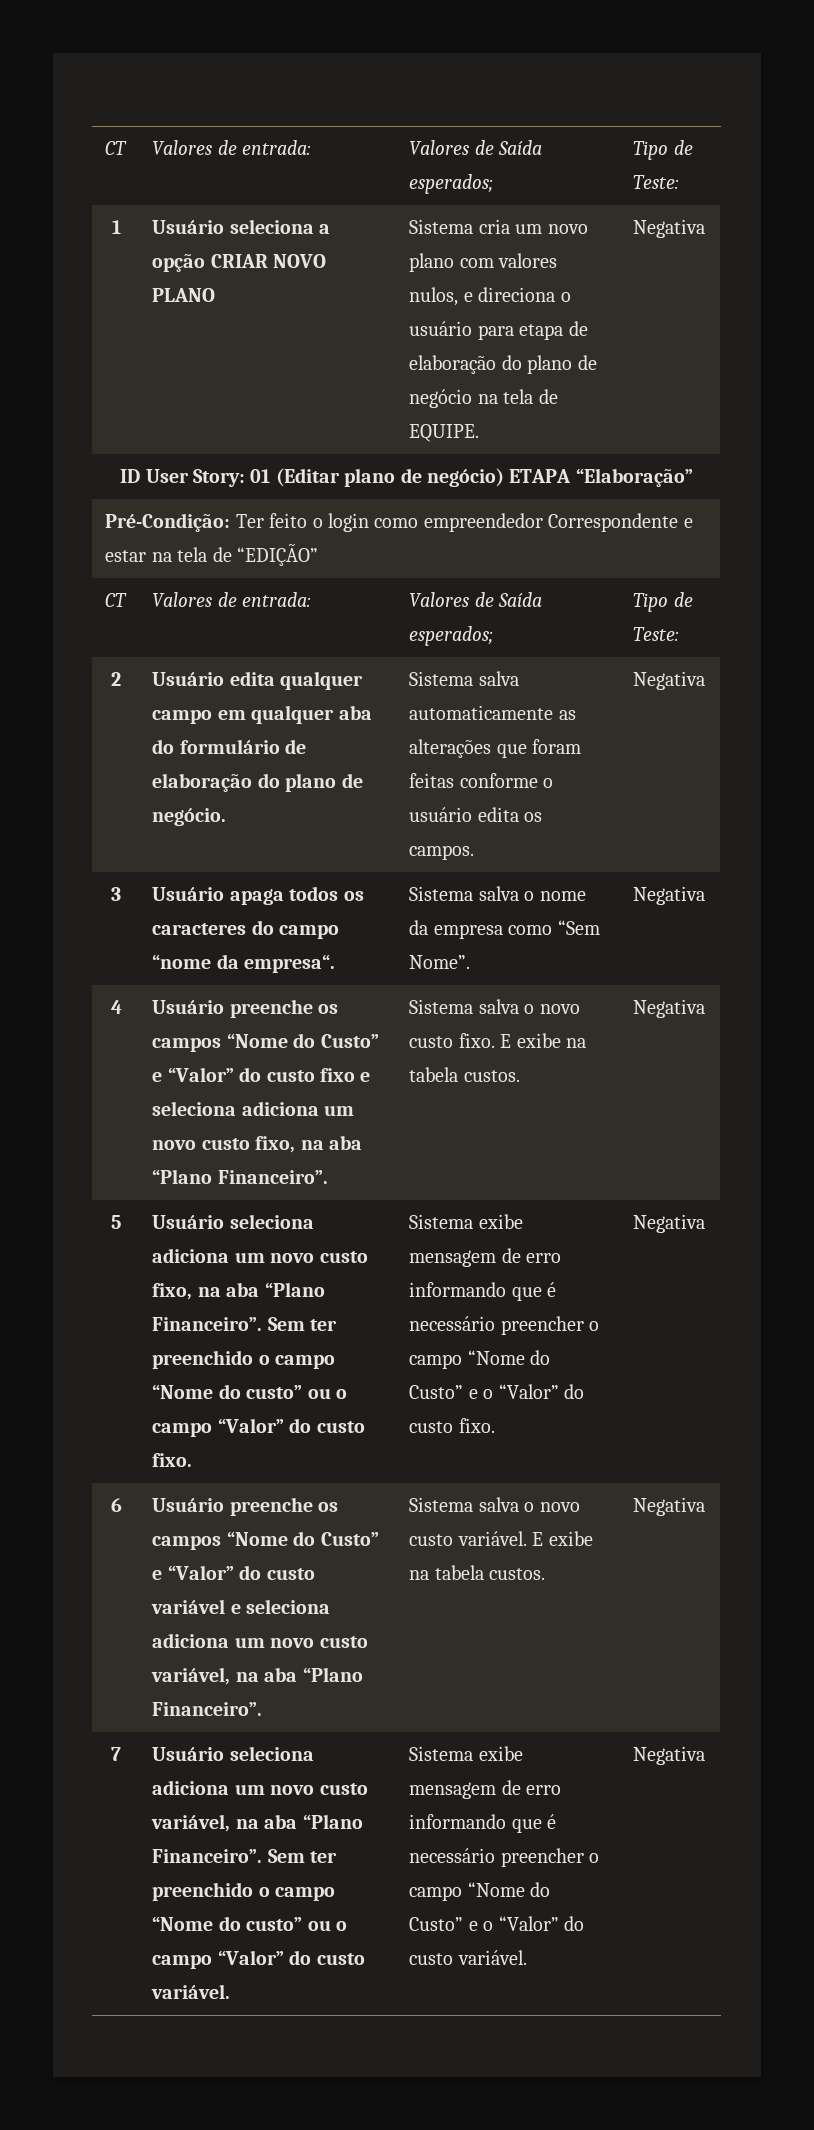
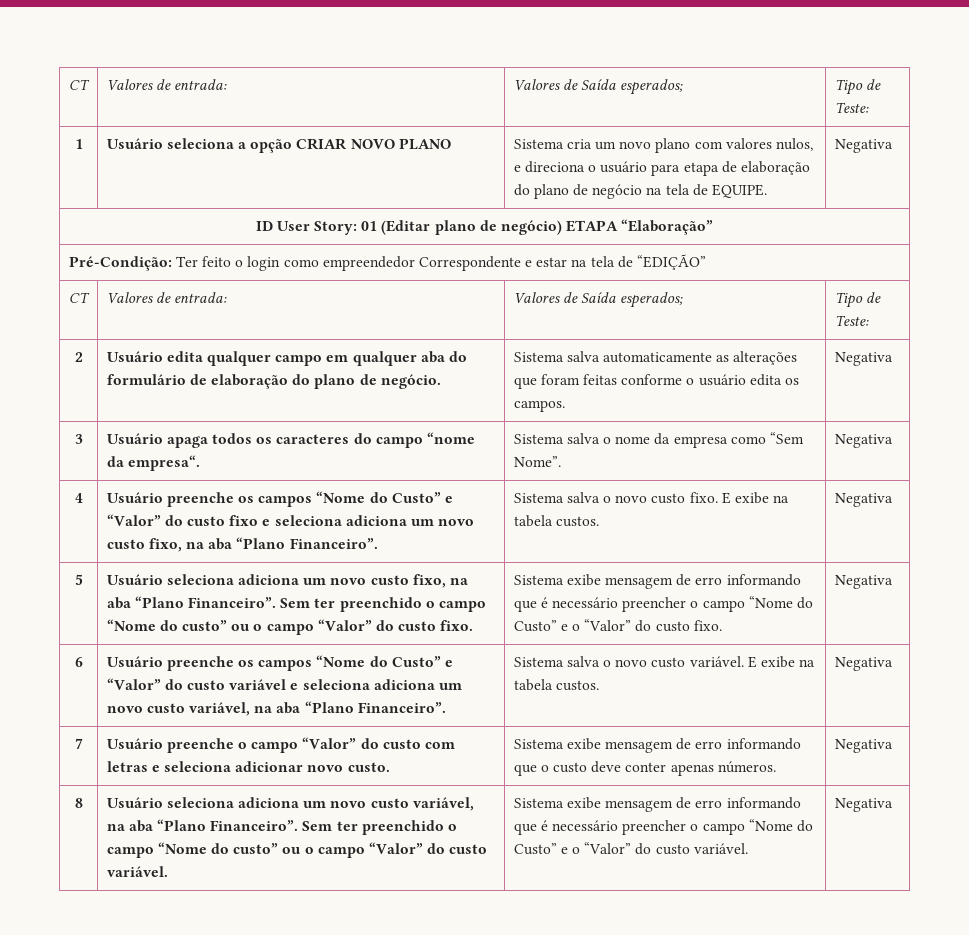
+ Usuário preenche o campo “Valor” do custo com letras e seleciona adicionar novo custo. | Sistema exibe mensagem de erro informando que o custo deve conter apenas números. | Negativa
+ 8

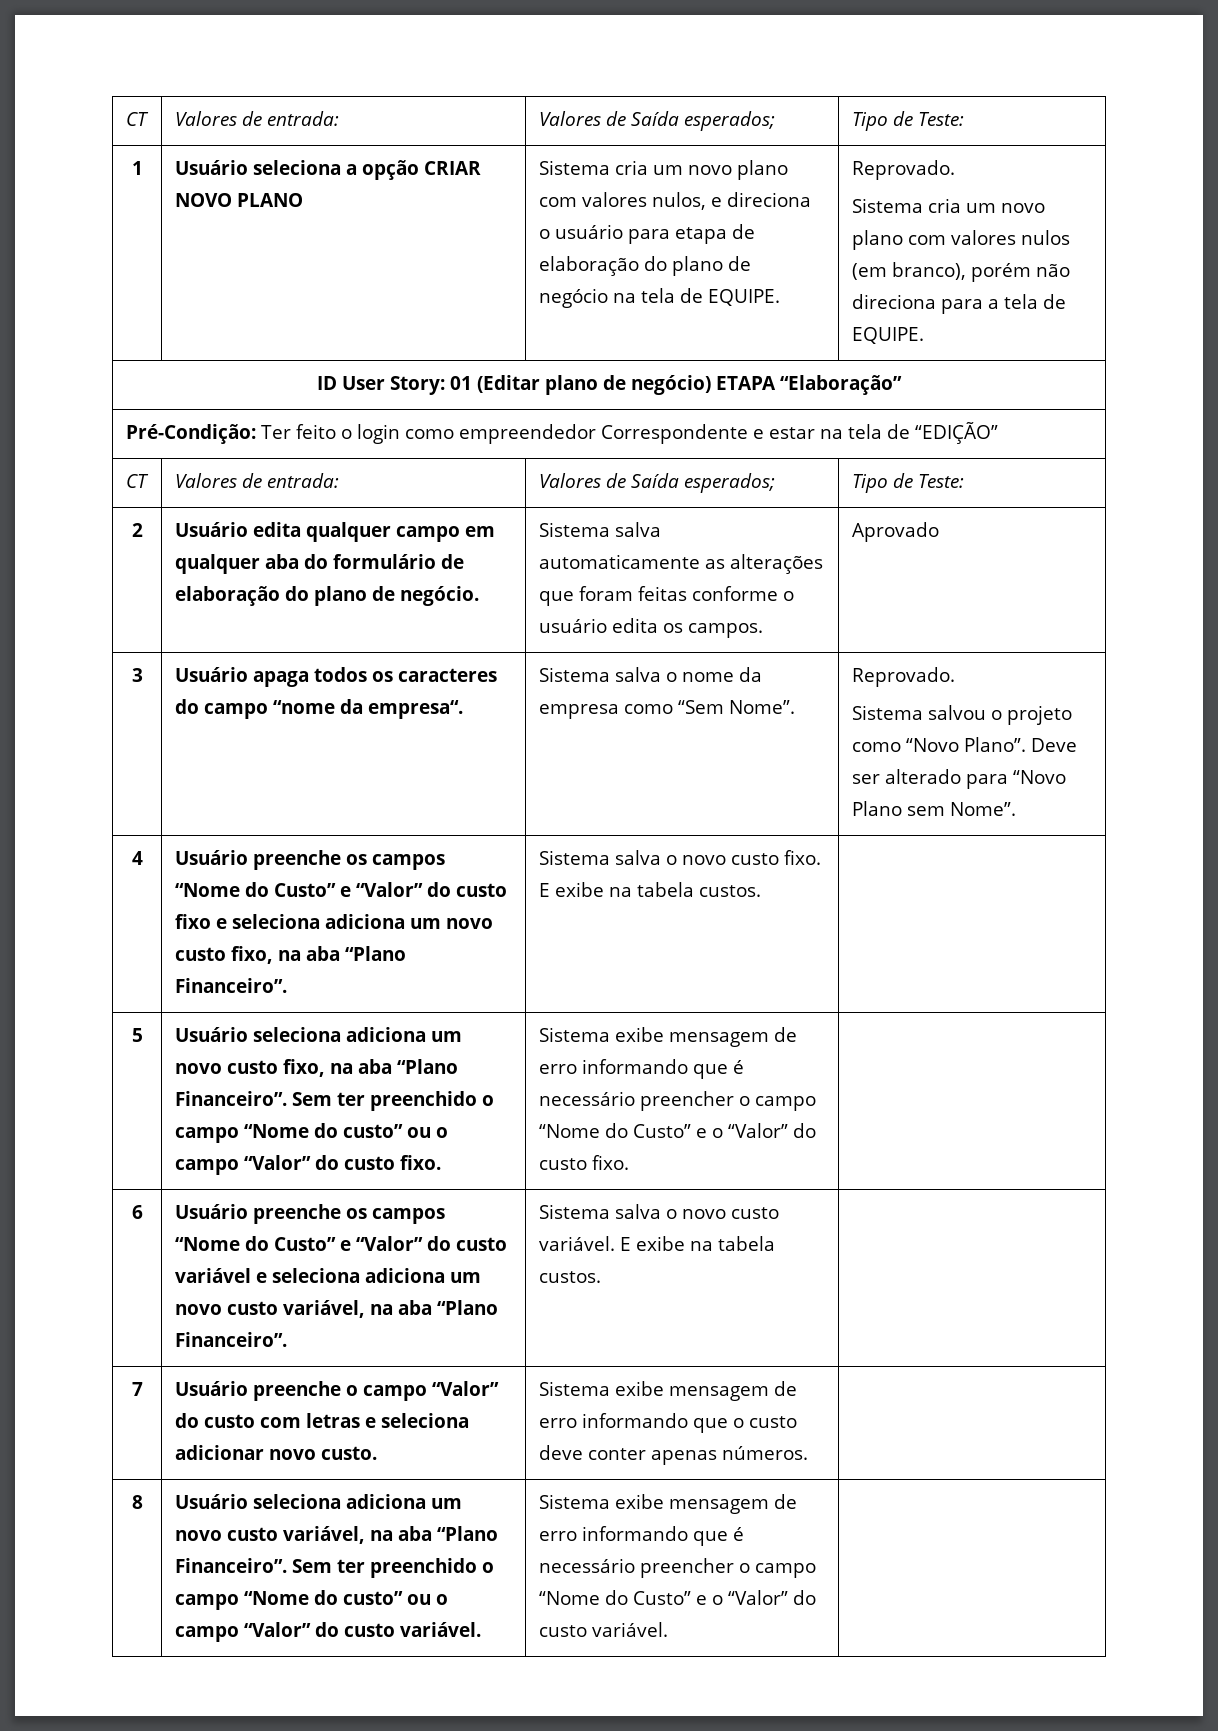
- Sistema cria um novo plano com valores nulos, e direciona o usuário para etapa de elaboração do plano de negócio na tela de EQUIPE. | Negativa
+ Sistema cria um novo plano com valores nulos, e direciona o usuário para etapa de elaboração do plano de negócio na tela de EQUIPE. | Reprovado.
+ Sistema cria um novo plano com valores nulos (em branco), porém não direciona para a tela de EQUIPE.
- 2 | Usuário edita qualquer campo em qualquer aba do formulário de elaboração do plano de negócio. | Sistema salva automaticamente as alterações que foram feitas conforme o usuário edita os campos. | Negativa
+ 2 | Usuário edita qualquer campo em qualquer aba do formulário de elaboração do plano de negócio. | Sistema salva automaticamente as alterações que foram feitas conforme o usuário edita os campos. | Aprovado
- 3 | Usuário apaga todos os caracteres do campo “nome da empresa“. | Sistema salva o nome da empresa como “Sem Nome”. | Negativa
+ 3 | Usuário apaga todos os caracteres do campo “nome da empresa“. | Sistema salva o nome da empresa como “Sem Nome”. | Reprovado.
+ Sistema salvou o projeto como “Novo Plano”. Deve ser alterado para “Novo Plano sem Nome”.
- 4 | Usuário preenche os campos “Nome do Custo” e “Valor” do custo fixo e seleciona adiciona um novo custo fixo, na aba “Plano Financeiro”. | Sistema salva o novo custo fixo. E exibe na tabela custos. | Negativa
+ 4 | Usuário preenche os campos “Nome do Custo” e “Valor” do custo fixo e seleciona adiciona um novo custo fixo, na aba “Plano Financeiro”. | Sistema salva o novo custo fixo. E exibe na tabela custos. |
- Sistema exibe mensagem de erro informando que é necessário preencher o campo “Nome do Custo” e o “Valor” do custo fixo. | Negativa
+ Sistema exibe mensagem de erro informando que é necessário preencher o campo “Nome do Custo” e o “Valor” do custo fixo.
- 6 | Usuário preenche os campos “Nome do Custo” e “Valor” do custo variável e seleciona adiciona um novo custo variável, na aba “Plano Financeiro”. | Sistema salva o novo custo variável. E exibe na tabela custos. | Negativa
+ 6 | Usuário preenche os campos “Nome do Custo” e “Valor” do custo variável e seleciona adiciona um novo custo variável, na aba “Plano Financeiro”. | Sistema salva o novo custo variável. E exibe na tabela custos. |
- 7 | Usuário preenche o campo “Valor” do custo com letras e seleciona adicionar novo custo. | Sistema exibe mensagem de erro informando que o custo deve conter apenas números. | Negativa
+ 7 | Usuário preenche o campo “Valor” do custo com letras e seleciona adicionar novo custo. | Sistema exibe mensagem de erro informando que o custo deve conter apenas números. |
- Sistema exibe mensagem de erro informando que é necessário preencher o campo “Nome do Custo” e o “Valor” do custo variável. | Negativa
+ Sistema exibe mensagem de erro informando que é necessário preencher o campo “Nome do Custo” e o “Valor” do custo variável.

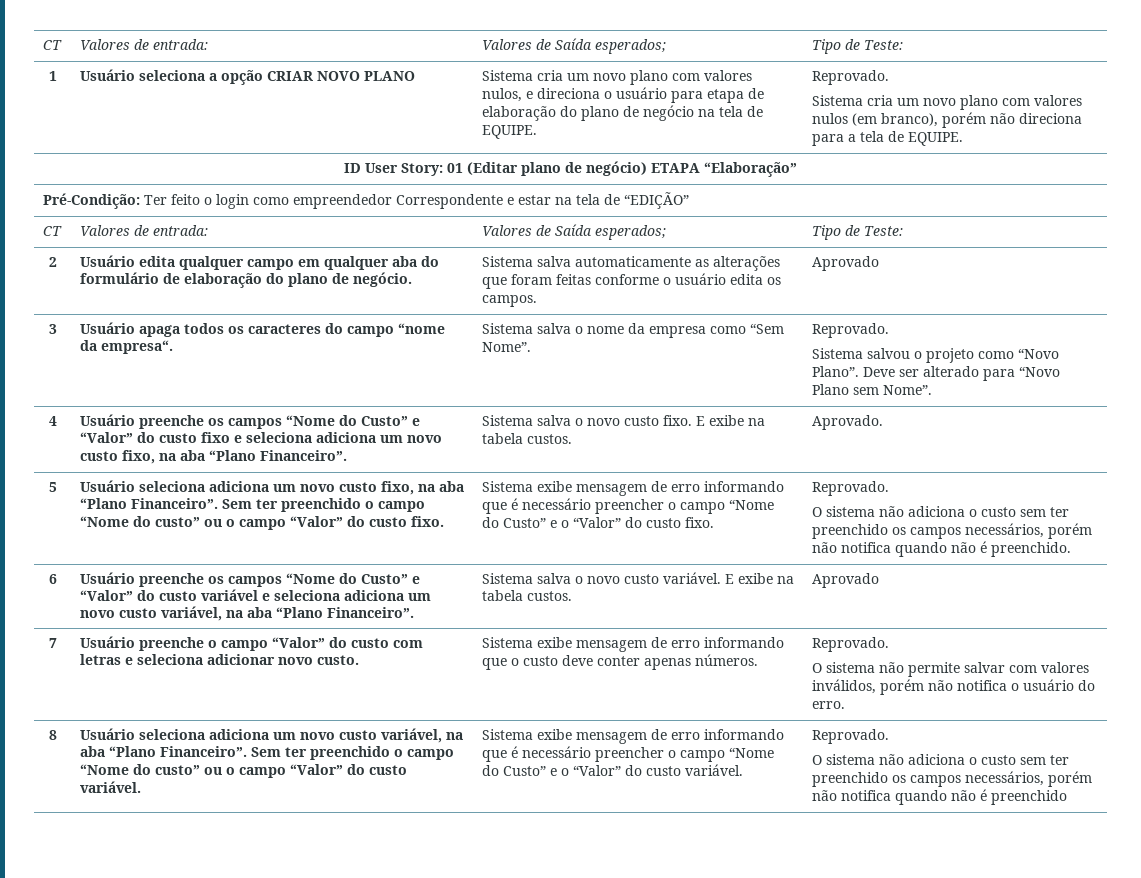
- 4 | Usuário preenche os campos “Nome do Custo” e “Valor” do custo fixo e seleciona adiciona um novo custo fixo, na aba “Plano Financeiro”. | Sistema salva o novo custo fixo. E exibe na tabela custos. |
+ 4 | Usuário preenche os campos “Nome do Custo” e “Valor” do custo fixo e seleciona adiciona um novo custo fixo, na aba “Plano Financeiro”. | Sistema salva o novo custo fixo. E exibe na tabela custos. | Aprovado.
- Sistema exibe mensagem de erro informando que é necessário preencher o campo “Nome do Custo” e o “Valor” do custo fixo.
+ Sistema exibe mensagem de erro informando que é necessário preencher o campo “Nome do Custo” e o “Valor” do custo fixo. | Reprovado.
+ O sistema não adiciona o custo sem ter preenchido os campos necessários, porém não notifica quando não é preenchido.
- 6 | Usuário preenche os campos “Nome do Custo” e “Valor” do custo variável e seleciona adiciona um novo custo variável, na aba “Plano Financeiro”. | Sistema salva o novo custo variável. E exibe na tabela custos. |
+ 6 | Usuário preenche os campos “Nome do Custo” e “Valor” do custo variável e seleciona adiciona um novo custo variável, na aba “Plano Financeiro”. | Sistema salva o novo custo variável. E exibe na tabela custos. | Aprovado
- Sistema exibe mensagem de erro informando que o custo deve conter apenas números.
+ Sistema exibe mensagem de erro informando que o custo deve conter apenas números. | Reprovado.
+ O sistema não permite salvar com valores inválidos, porém não notifica o usuário do erro.
- Sistema exibe mensagem de erro informando que é necessário preencher o campo “Nome do Custo” e o “Valor” do custo variável.
+ Sistema exibe mensagem de erro informando que é necessário preencher o campo “Nome do Custo” e o “Valor” do custo variável. | Reprovado.
+ O sistema não adiciona o custo sem ter preenchido os campos necessários, porém não notifica quando não é preenchido

